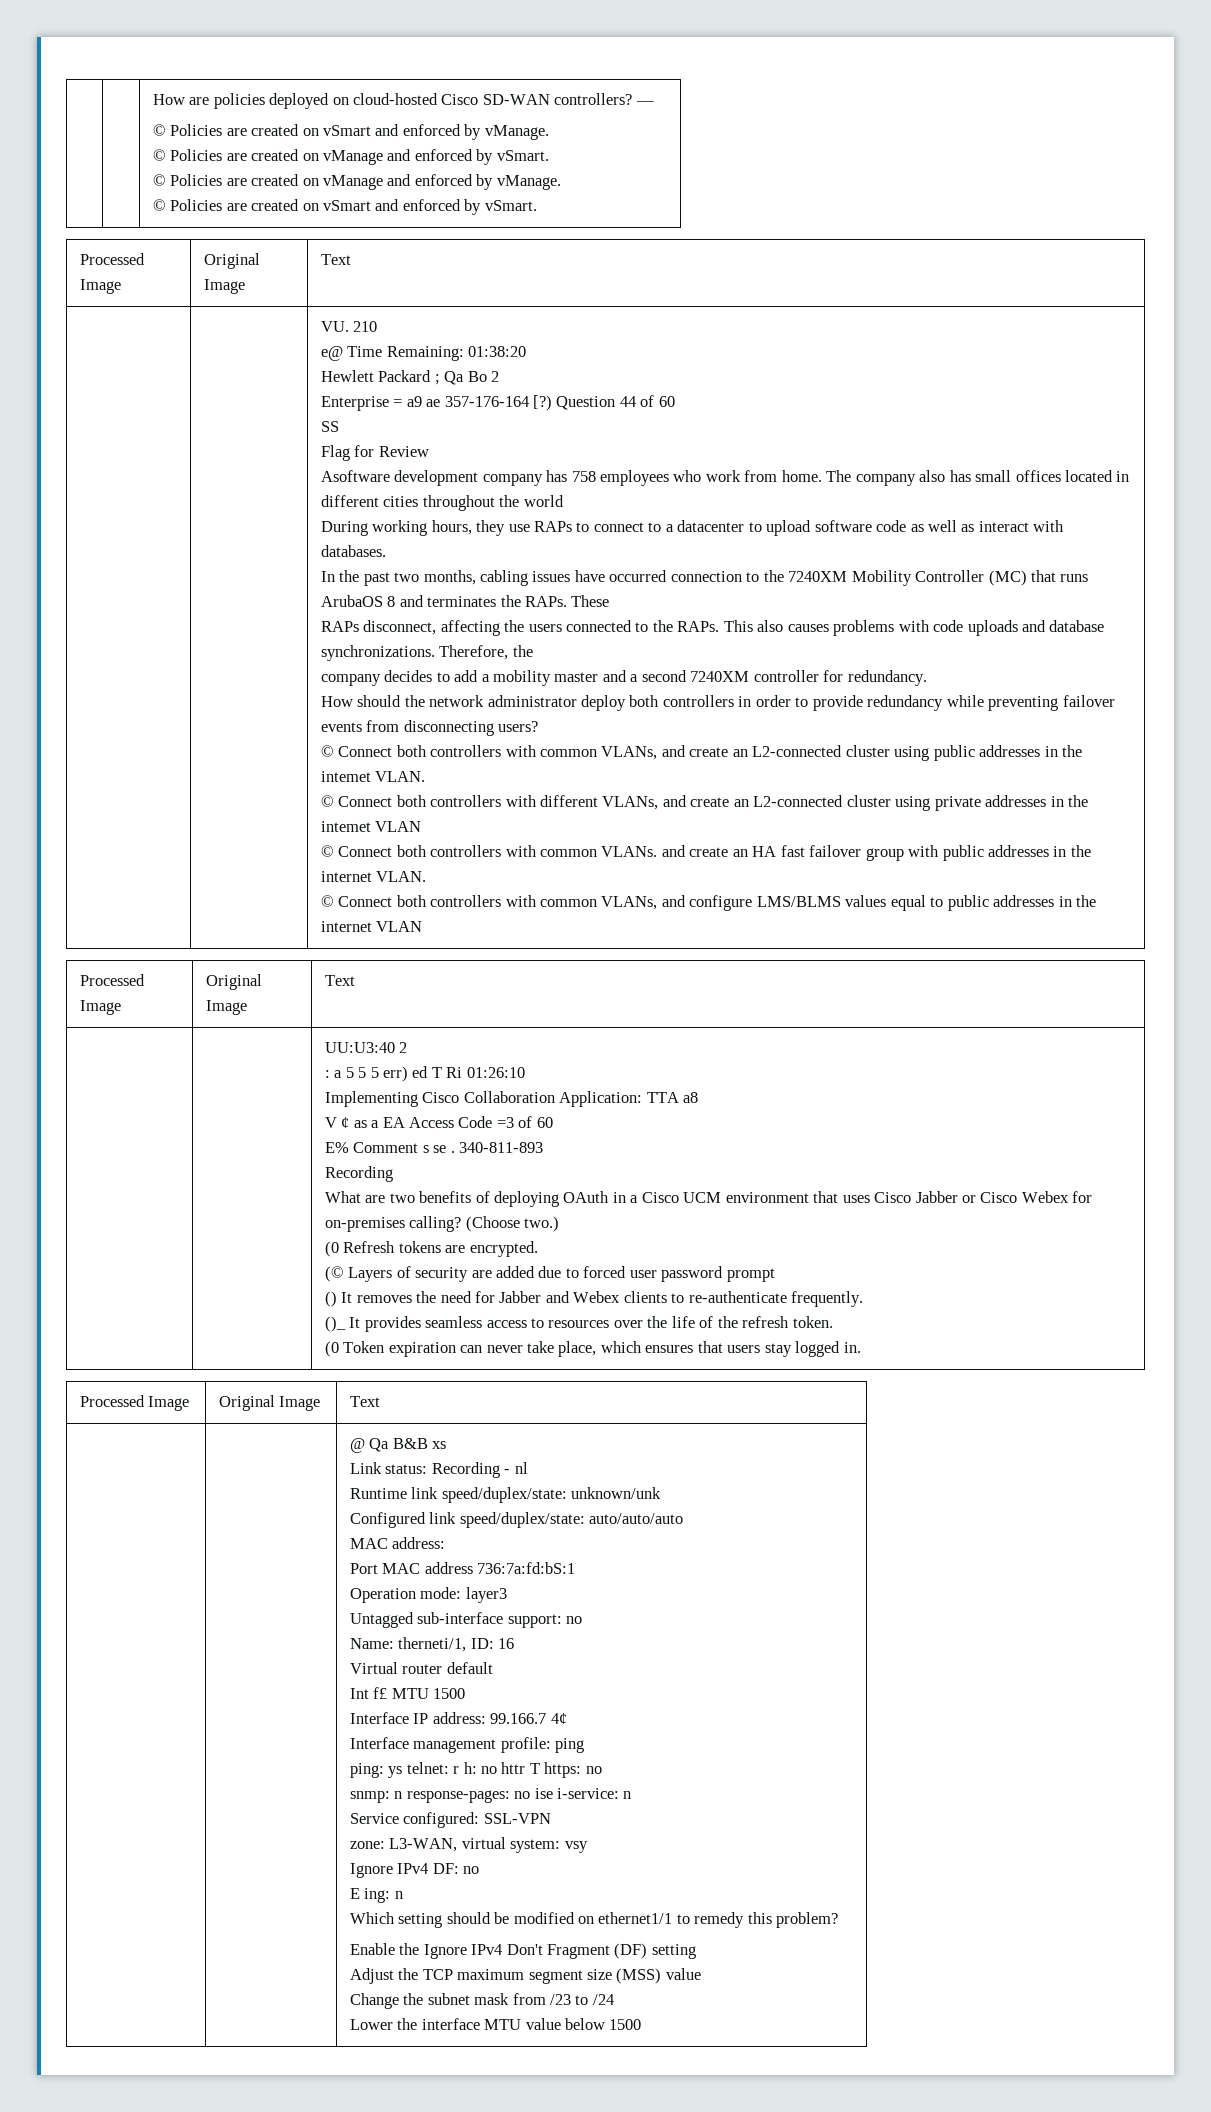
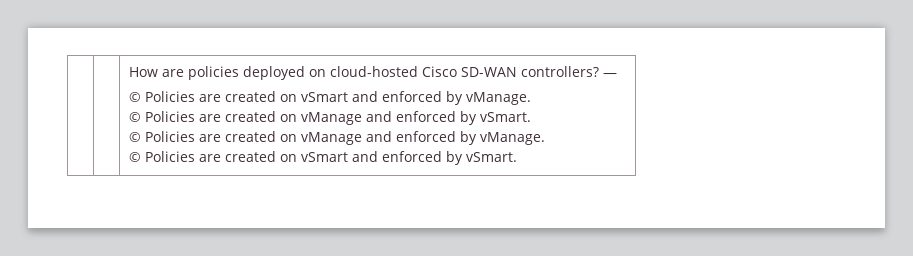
  © Policies are created on vSmart and enforced by vSmart.
- Processed Image | Original Image | Text
- | | VU. 210
- e@ Time Remaining: 01:38:20
- Hewlett Packard ; Qa Bo 2
- Enterprise = a9 ae 357-176-164 [?) Question 44 of 60
- SS
- Flag for Review
- Asoftware development company has 758 employees who work from home. The company also has small offices located in different cities throughout the world
- During working hours, they use RAPs to connect to a datacenter to upload software code as well as interact with databases.
- In the past two months, cabling issues have occurred connection to the 7240XM Mobility Controller (MC) that runs ArubaOS 8 and terminates the RAPs. These
- RAPs disconnect, affecting the users connected to the RAPs. This also causes problems with code uploads and database synchronizations. Therefore, the
- company decides to add a mobility master and a second 7240XM controller for redundancy.
- How should the network administrator deploy both controllers in order to provide redundancy while preventing failover events from disconnecting users?
- © Connect both controllers with common VLANs, and create an L2-connected cluster using public addresses in the intemet VLAN.
- © Connect both controllers with different VLANs, and create an L2-connected cluster using private addresses in the intemet VLAN
- © Connect both controllers with common VLANs. and create an HA fast failover group with public addresses in the internet VLAN.
- © Connect both controllers with common VLANs, and configure LMS/BLMS values equal to public addresses in the internet VLAN
- Processed Image | Original Image | Text
- | | UU:U3:40 2
- : a 5 5 5 err) ed T Ri 01:26:10
- Implementing Cisco Collaboration Application: TTA a8
- V ¢ as a EA Access Code =3 of 60
- E% Comment s se . 340-811-893
- Recording
- What are two benefits of deploying OAuth in a Cisco UCM environment that uses Cisco Jabber or Cisco Webex for on-premises calling? (Choose two.)
- (0 Refresh tokens are encrypted.
- (© Layers of security are added due to forced user password prompt
- () It removes the need for Jabber and Webex clients to re-authenticate frequently.
- ()_ It provides seamless access to resources over the life of the refresh token.
- (0 Token expiration can never take place, which ensures that users stay logged in.
- Processed Image | Original Image | Text
- | | @ Qa B&B xs
- Link status: Recording - nl
- Runtime link speed/duplex/state: unknown/unk
- Configured link speed/duplex/state: auto/auto/auto
- MAC address:
- Port MAC address 736:7a:fd:bS:1
- Operation mode: layer3
- Untagged sub-interface support: no
- Name: therneti/1, ID: 16
- Virtual router default
- Int f£ MTU 1500
- Interface IP address: 99.166.7 4¢
- Interface management profile: ping
- ping: ys telnet: r h: no httr T https: no
- snmp: n response-pages: no ise i-service: n
- Service configured: SSL-VPN
- zone: L3-WAN, virtual system: vsy
- Ignore IPv4 DF: no
- E ing: n
- Which setting should be modified on ethernet1/1 to remedy this problem?
- Enable the Ignore IPv4 Don't Fragment (DF) setting
- Adjust the TCP maximum segment size (MSS) value
- Change the subnet mask from /23 to /24
- Lower the interface MTU value below 1500

